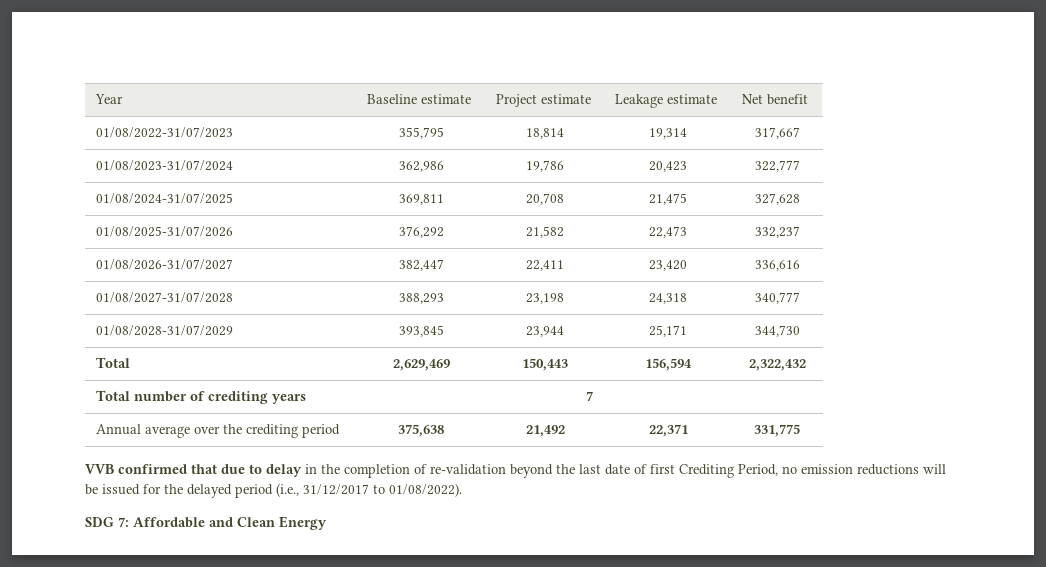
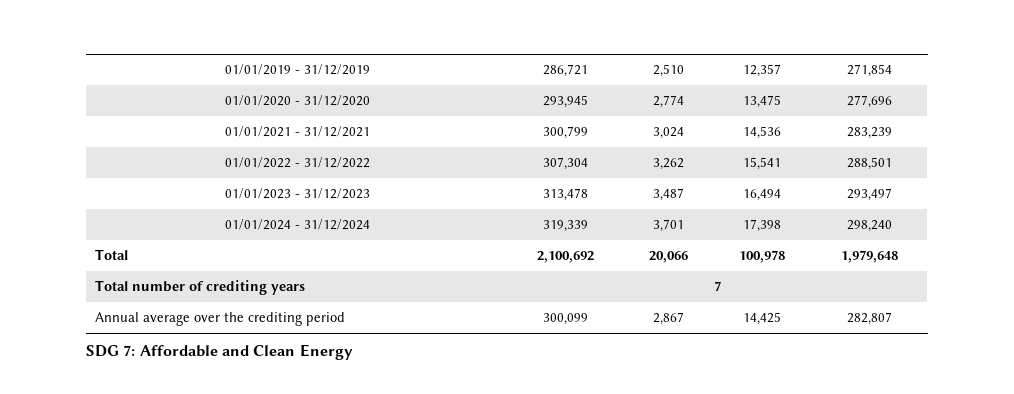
- Year | Baseline estimate | Project estimate | Leakage estimate | Net benefit
- 01/08/2022-31/07/2023 | 355,795 | 18,814 | 19,314 | 317,667
- 01/08/2023-31/07/2024 | 362,986 | 19,786 | 20,423 | 322,777
- 01/08/2024-31/07/2025 | 369,811 | 20,708 | 21,475 | 327,628
- 01/08/2025-31/07/2026 | 376,292 | 21,582 | 22,473 | 332,237
- 01/08/2026-31/07/2027 | 382,447 | 22,411 | 23,420 | 336,616
- 01/08/2027-31/07/2028 | 388,293 | 23,198 | 24,318 | 340,777
- 01/08/2028-31/07/2029 | 393,845 | 23,944 | 25,171 | 344,730
- Total | 2,629,469 | 150,443 | 156,594 | 2,322,432
+ 01/01/2019 - 31/12/2019 | 286,721 | 2,510 | 12,357 | 271,854
+ 01/01/2020 - 31/12/2020 | 293,945 | 2,774 | 13,475 | 277,696
+ 01/01/2021 - 31/12/2021 | 300,799 | 3,024 | 14,536 | 283,239
+ 01/01/2022 - 31/12/2022 | 307,304 | 3,262 | 15,541 | 288,501
+ 01/01/2023 - 31/12/2023 | 313,478 | 3,487 | 16,494 | 293,497
+ 01/01/2024 - 31/12/2024 | 319,339 | 3,701 | 17,398 | 298,240
+ Total | 2,100,692 | 20,066 | 100,978 | 1,979,648
- Annual average over the crediting period | 375,638 | 21,492 | 22,371 | 331,775
- VVB confirmed that due to delay in the completion of re-validation beyond the last date of first Crediting Period, no emission reductions will be issued for the delayed period (i.e., 31/12/2017 to 01/08/2022).
+ Annual average over the crediting period | 300,099 | 2,867 | 14,425 | 282,807

